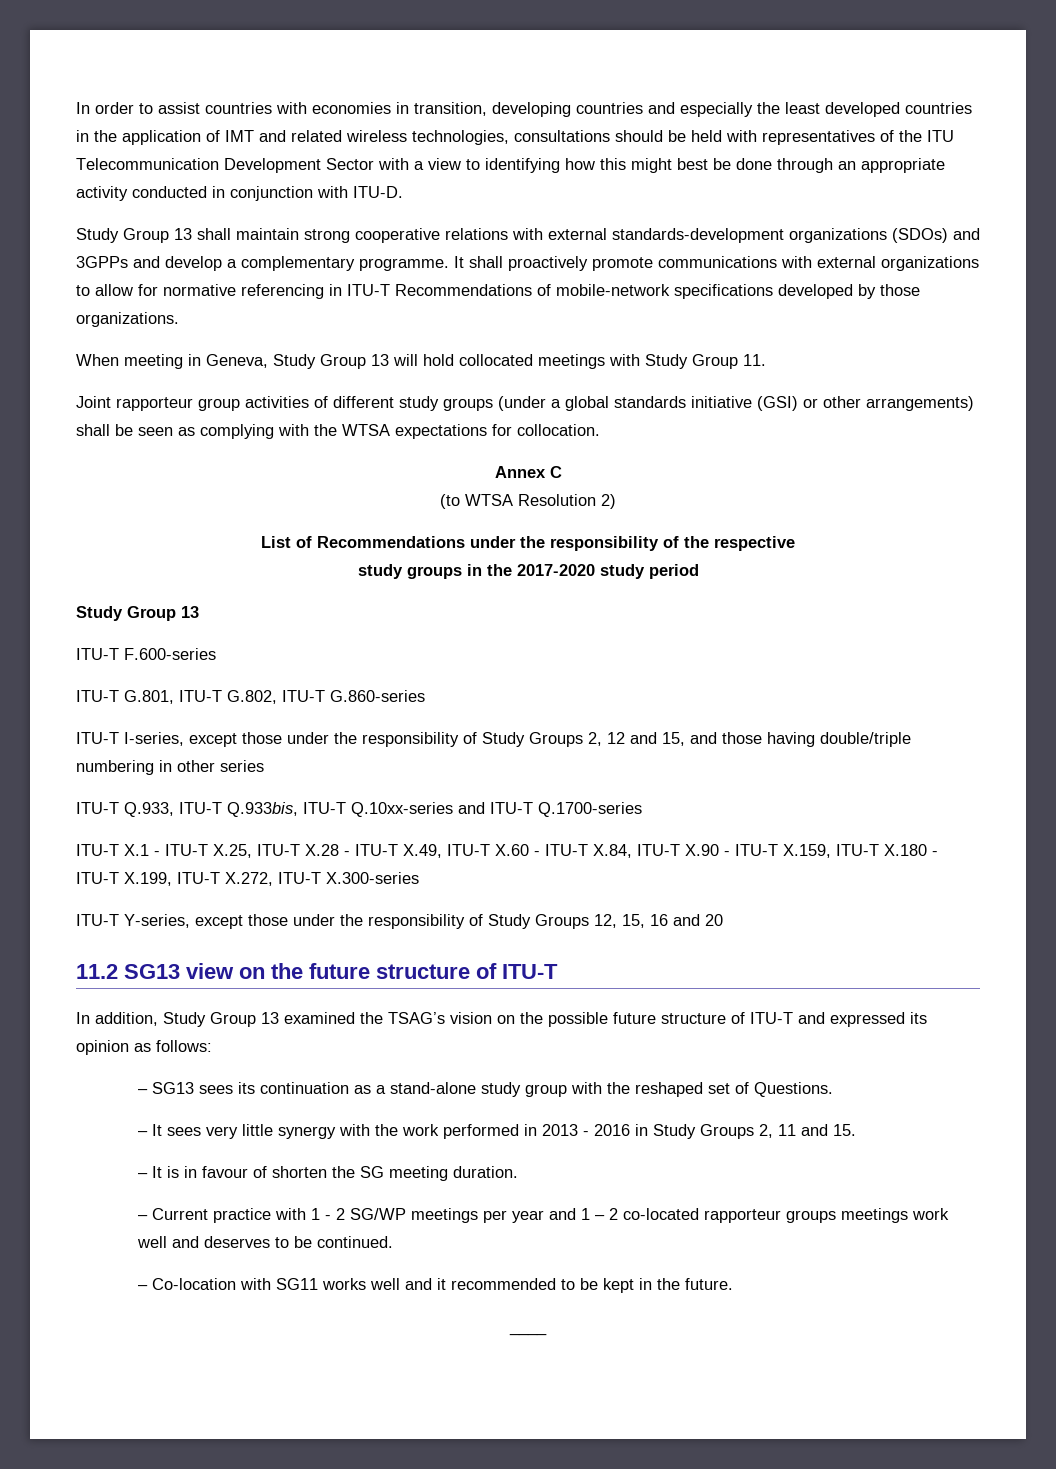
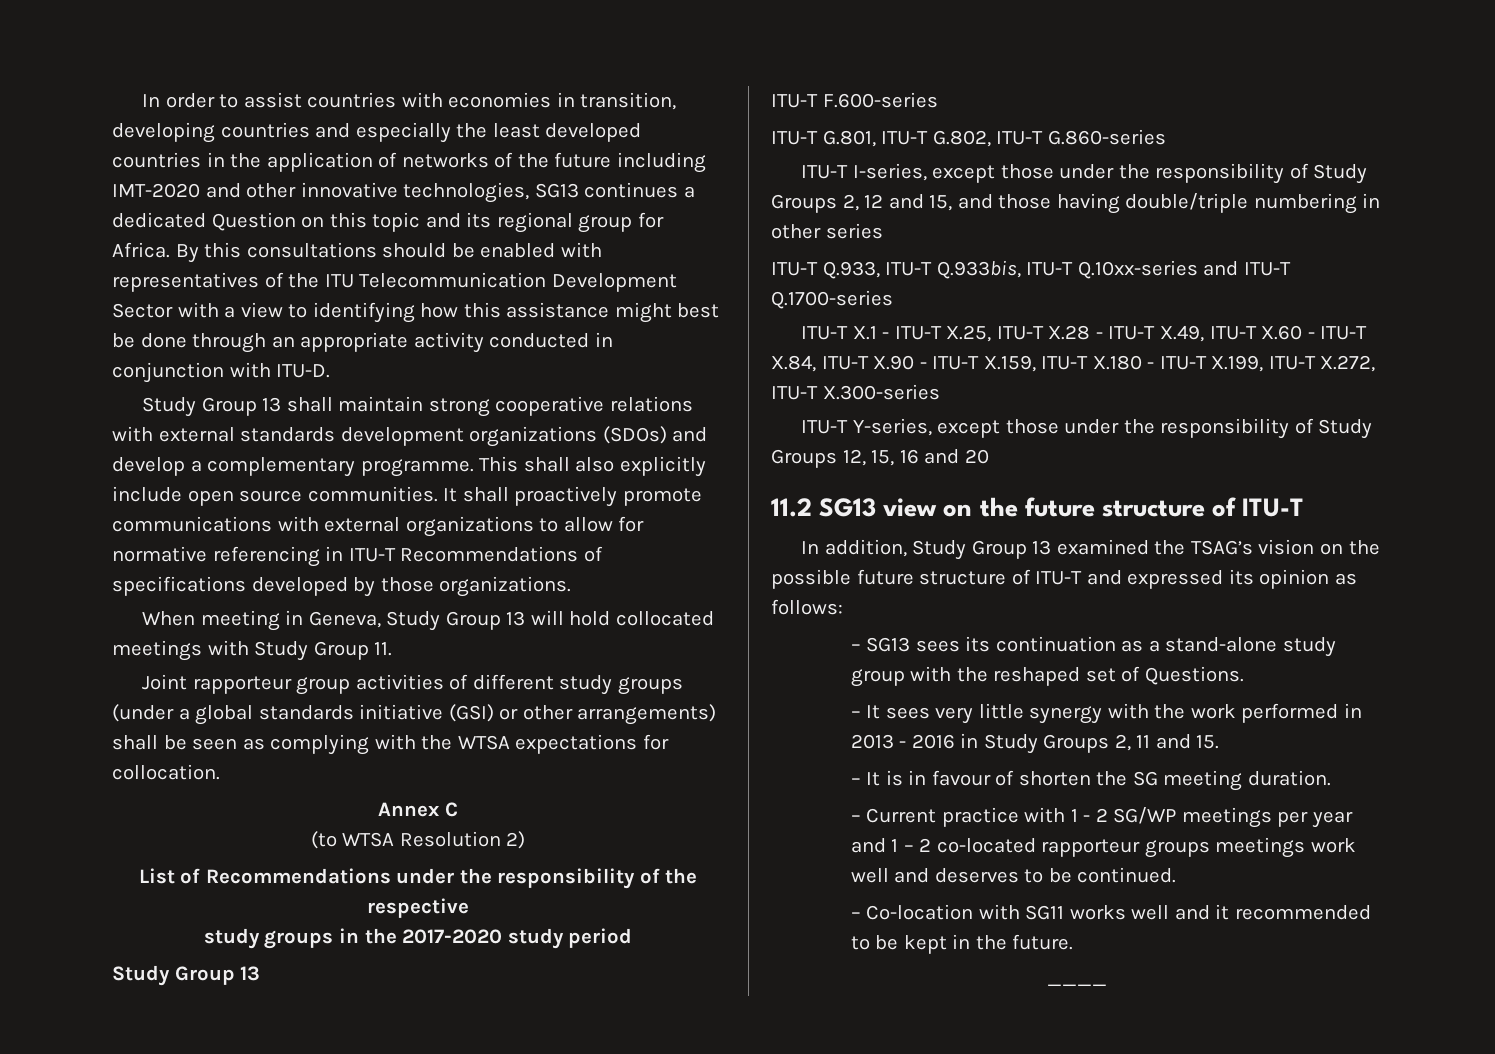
- In order to assist countries with economies in transition, developing countries and especially the least developed countries in the application of IMT and related wireless technologies, consultations should be held with representatives of the ITU Telecommunication Development Sector with a view to identifying how this might best be done through an appropriate activity conducted in conjunction with ITU-D.
+ In order to assist countries with economies in transition, developing countries and especially the least developed countries in the application of networks of the future including IMT-2020 and other innovative technologies, SG13 continues a dedicated Question on this topic and its regional group for Africa. By this consultations should be enabled with representatives of the ITU Telecommunication Development Sector with a view to identifying how this assistance might best be done through an appropriate activity conducted in conjunction with ITU-D.
- Study Group 13 shall maintain strong cooperative relations with external standards-development organizations (SDOs) and 3GPPs and develop a complementary programme.
+ Study Group 13 shall maintain strong cooperative relations with external standards development organizations (SDOs) and develop a complementary programme.
+ This shall also explicitly include open source communities.
- It shall proactively promote communications with external organizations to allow for normative referencing in ITU-T Recommendations of mobile-network specifications developed by those organizations.
+ It shall proactively promote communications with external organizations to allow for normative referencing in ITU-T Recommendations of specifications developed by those organizations.

